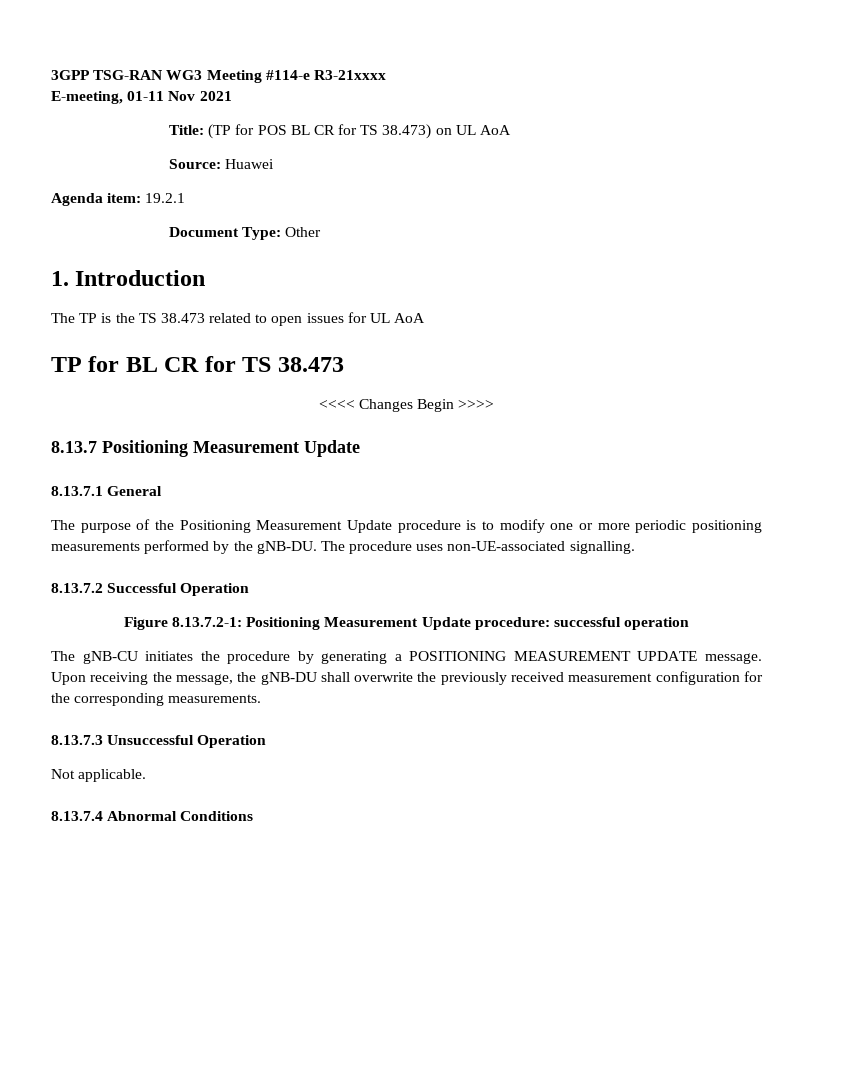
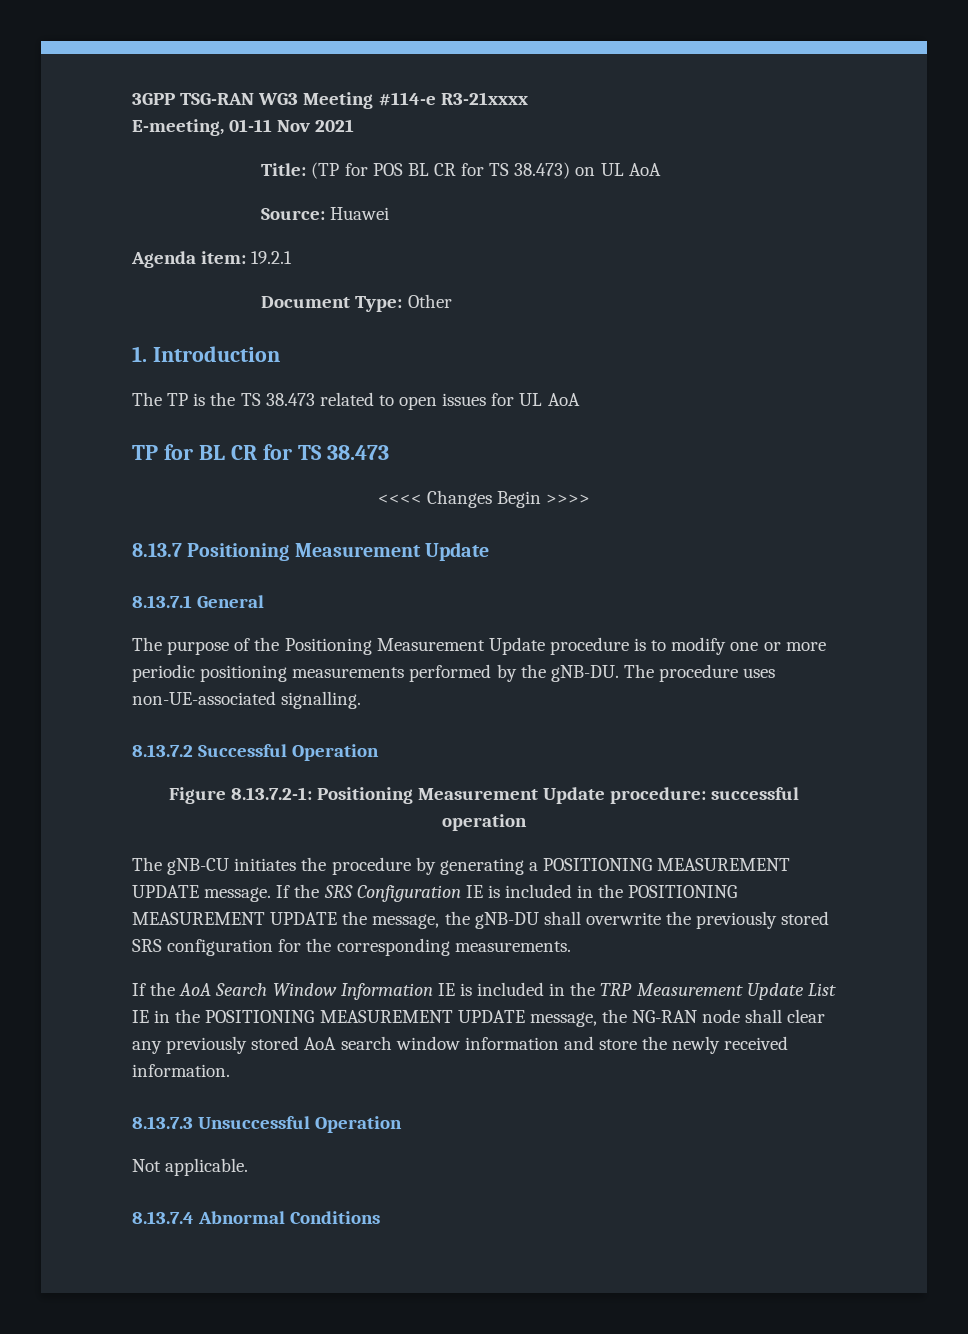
- Upon receiving the message, the gNB-DU shall overwrite the previously received measurement configuration for the corresponding measurements.
+ If the SRS Configuration IE is included in the POSITIONING MEASUREMENT UPDATE the message, the gNB-DU shall overwrite the previously stored SRS configuration for the corresponding measurements.
+ If the AoA Search Window Information IE is included in the TRP Measurement Update List IE in the POSITIONING MEASUREMENT UPDATE message, the NG-RAN node shall clear any previously stored AoA search window information and store the newly received information.

